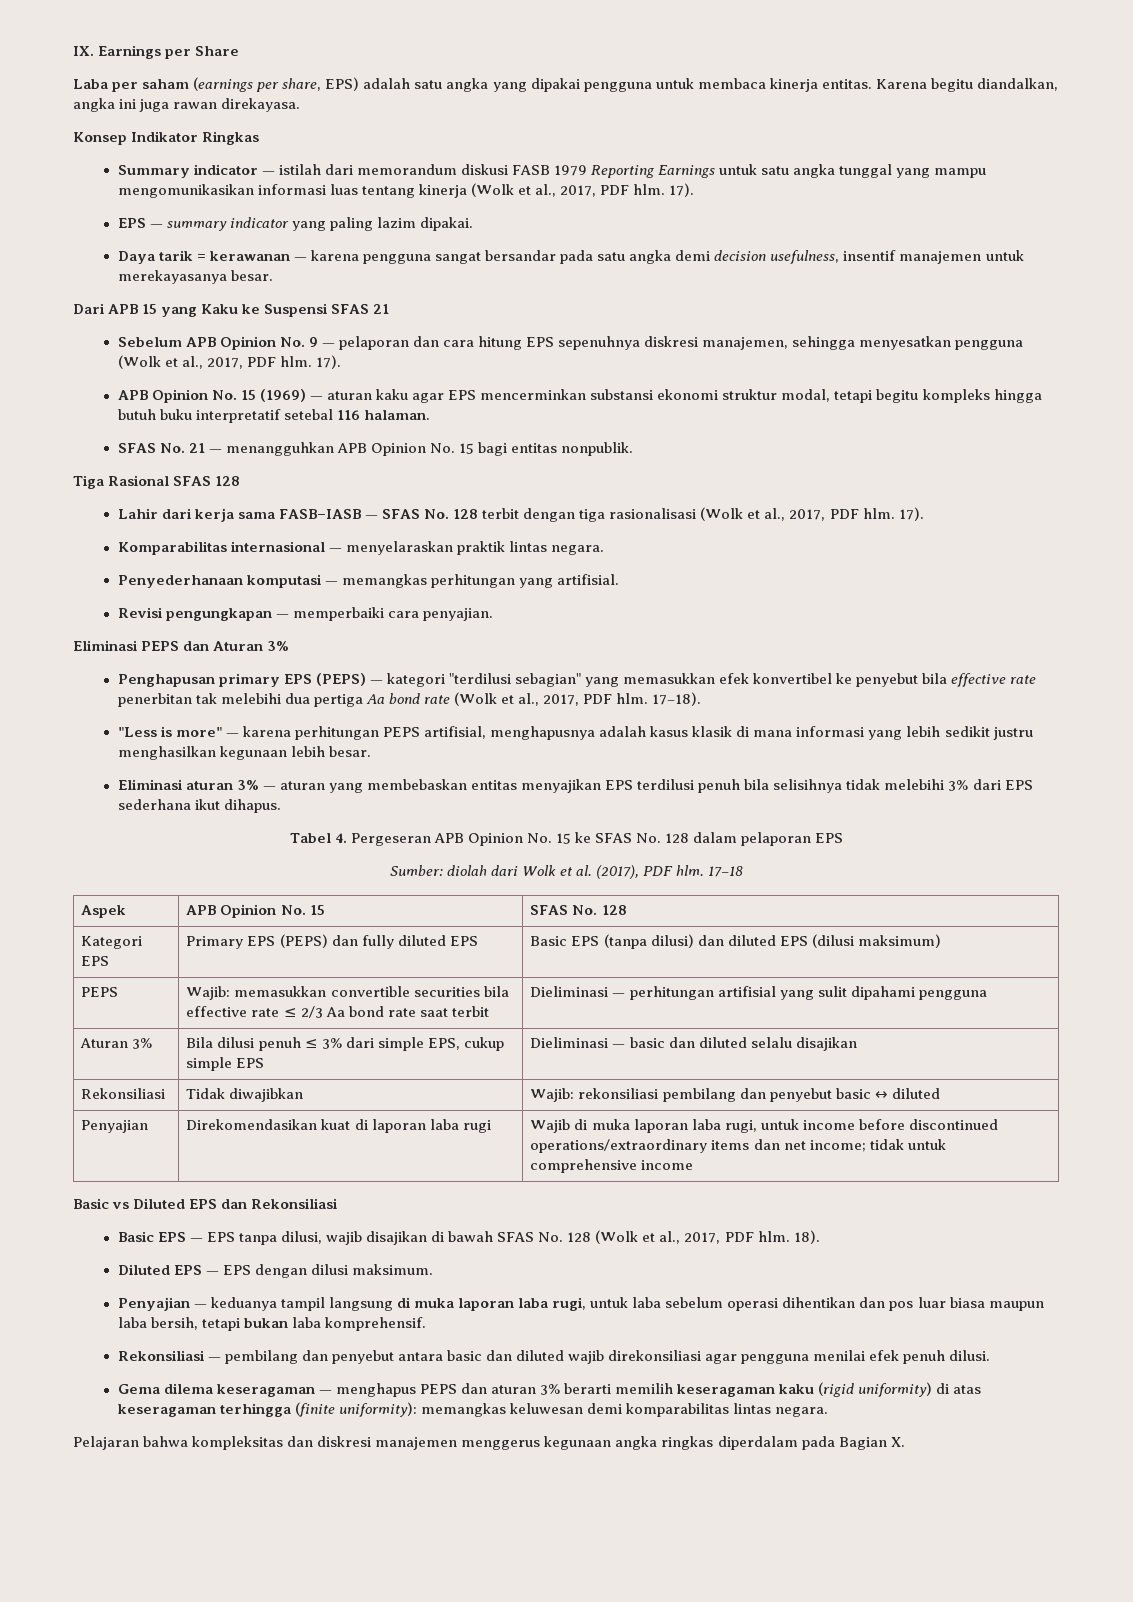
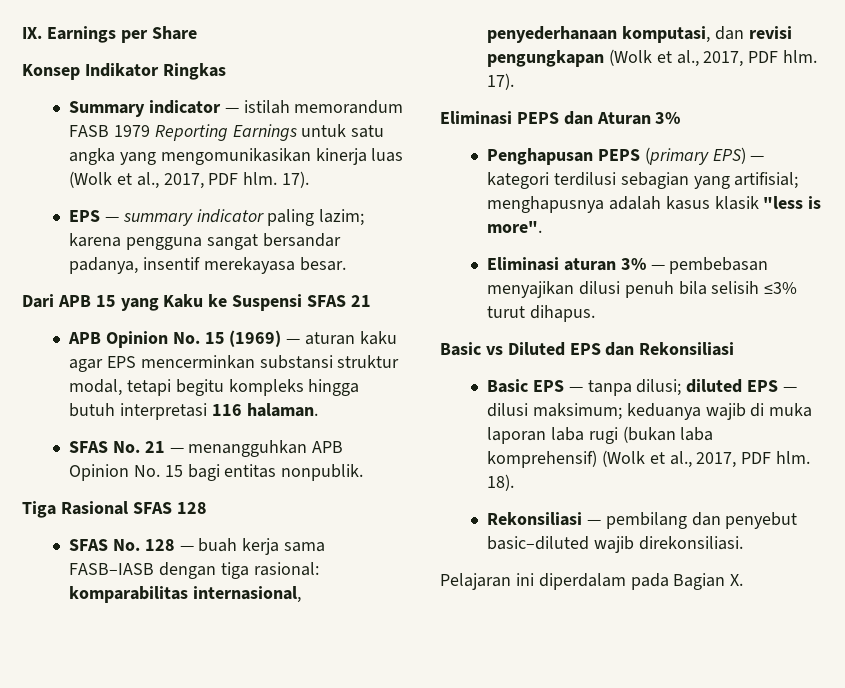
- Laba per saham (earnings per share, EPS) adalah satu angka yang dipakai pengguna untuk membaca kinerja entitas. Karena begitu diandalkan, angka ini juga rawan direkayasa.
- Summary indicator — istilah dari memorandum diskusi FASB 1979 Reporting Earnings untuk satu angka tunggal yang mampu mengomunikasikan informasi luas tentang kinerja (Wolk et al., 2017, PDF hlm.
+ Summary indicator — istilah memorandum FASB 1979 Reporting Earnings untuk satu angka yang mengomunikasikan kinerja luas (Wolk et al., 2017, PDF hlm.
- EPS — summary indicator yang paling lazim dipakai.
- Daya tarik = kerawanan — karena pengguna sangat bersandar pada satu angka demi decision usefulness, insentif manajemen untuk merekayasanya besar.
+ EPS — summary indicator paling lazim; karena pengguna sangat bersandar padanya, insentif merekayasa besar.
- Sebelum APB Opinion No. 9 — pelaporan dan cara hitung EPS sepenuhnya diskresi manajemen, sehingga menyesatkan pengguna (Wolk et al., 2017, PDF hlm. 17).
- APB Opinion No. 15 (1969) — aturan kaku agar EPS mencerminkan substansi ekonomi struktur modal, tetapi begitu kompleks hingga butuh buku interpretatif setebal 116 halaman.
+ APB Opinion No. 15 (1969) — aturan kaku agar EPS mencerminkan substansi struktur modal, tetapi begitu kompleks hingga butuh interpretasi 116 halaman.
- Lahir dari kerja sama FASB–IASB — SFAS No. 128 terbit dengan tiga rasionalisasi (Wolk et al., 2017, PDF hlm. 17).
- Komparabilitas internasional — menyelaraskan praktik lintas negara.
- Penyederhanaan komputasi — memangkas perhitungan yang artifisial.
- Revisi pengungkapan — memperbaiki cara penyajian.
+ SFAS No. 128 — buah kerja sama FASB–IASB dengan tiga rasional: komparabilitas internasional, penyederhanaan komputasi, dan revisi pengungkapan (Wolk et al., 2017, PDF hlm. 17).
- Penghapusan primary EPS (PEPS) — kategori "terdilusi sebagian" yang memasukkan efek konvertibel ke penyebut bila effective rate penerbitan tak melebihi dua pertiga Aa bond rate (Wolk et al., 2017, PDF hlm. 17–18).
- "Less is more" — karena perhitungan PEPS artifisial, menghapusnya adalah kasus klasik di mana informasi yang lebih sedikit justru menghasilkan kegunaan lebih besar.
- Eliminasi aturan 3% — aturan yang membebaskan entitas menyajikan EPS terdilusi penuh bila selisihnya tidak melebihi 3% dari EPS sederhana ikut dihapus.
- Tabel 4. Pergeseran APB Opinion No. 15 ke SFAS No. 128 dalam pelaporan EPS
- Sumber: diolah dari Wolk et al. (2017), PDF hlm. 17–18
- Aspek | APB Opinion No. 15 | SFAS No. 128
- Kategori EPS | Primary EPS (PEPS) dan fully diluted EPS | Basic EPS (tanpa dilusi) dan diluted EPS (dilusi maksimum)
- PEPS | Wajib: memasukkan convertible securities bila effective rate ≤ 2/3 Aa bond rate saat terbit | Dieliminasi — perhitungan artifisial yang sulit dipahami pengguna
- Aturan 3% | Bila dilusi penuh ≤ 3% dari simple EPS, cukup simple EPS | Dieliminasi — basic dan diluted selalu disajikan
- Rekonsiliasi | Tidak diwajibkan | Wajib: rekonsiliasi pembilang dan penyebut basic ↔ diluted
- Penyajian | Direkomendasikan kuat di laporan laba rugi | Wajib di muka laporan laba rugi, untuk income before discontinued operations/extraordinary items dan net income; tidak untuk comprehensive income
+ Penghapusan PEPS (primary EPS) — kategori terdilusi sebagian yang artifisial; menghapusnya adalah kasus klasik "less is more".
+ Eliminasi aturan 3% — pembebasan menyajikan dilusi penuh bila selisih ≤3% turut dihapus.
- Basic EPS — EPS tanpa dilusi, wajib disajikan di bawah SFAS No. 128 (Wolk et al., 2017, PDF hlm.
+ Basic EPS — tanpa dilusi; diluted EPS — dilusi maksimum; keduanya wajib di muka laporan laba rugi (bukan laba komprehensif) (Wolk et al., 2017, PDF hlm.
- Diluted EPS — EPS dengan dilusi maksimum.
- Penyajian — keduanya tampil langsung di muka laporan laba rugi, untuk laba sebelum operasi dihentikan dan pos luar biasa maupun laba bersih, tetapi bukan laba komprehensif.
- Rekonsiliasi — pembilang dan penyebut antara basic dan diluted wajib direkonsiliasi agar pengguna menilai efek penuh dilusi.
- Gema dilema keseragaman — menghapus PEPS dan aturan 3% berarti memilih keseragaman kaku (rigid uniformity) di atas keseragaman terhingga (finite uniformity): memangkas keluwesan demi komparabilitas lintas negara.
- Pelajaran bahwa kompleksitas dan diskresi manajemen menggerus kegunaan angka ringkas diperdalam pada Bagian X.
+ Rekonsiliasi — pembilang dan penyebut basic–diluted wajib direkonsiliasi.
+ Pelajaran ini diperdalam pada Bagian X.

